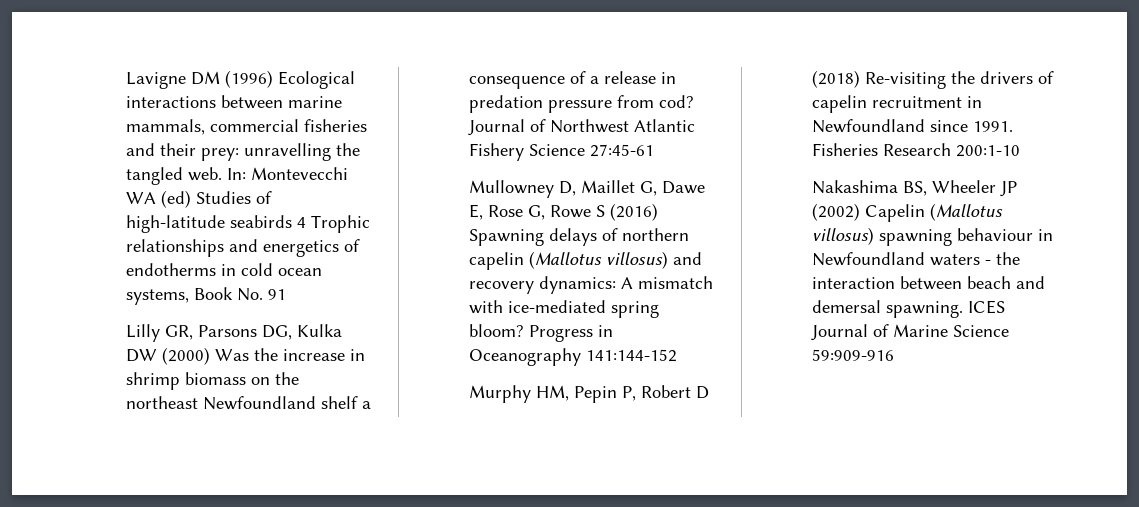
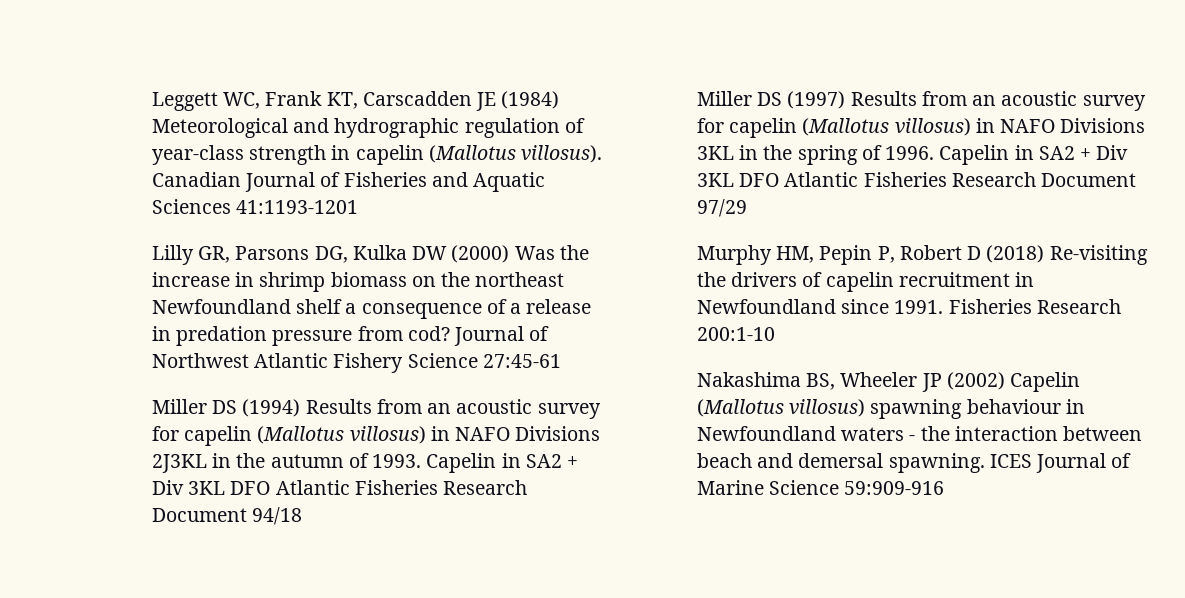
- Lavigne DM (1996) Ecological interactions between marine mammals, commercial fisheries and their prey: unravelling the tangled web. In: Montevecchi WA (ed) Studies of high-latitude seabirds 4 Trophic relationships and energetics of endotherms in cold ocean systems, Book No. 91
+ Leggett WC, Frank KT, Carscadden JE (1984) Meteorological and hydrographic regulation of year-class strength in capelin (Mallotus villosus). Canadian Journal of Fisheries and Aquatic Sciences 41:1193-1201
- Mullowney D, Maillet G, Dawe E, Rose G, Rowe S (2016) Spawning delays of northern capelin (Mallotus villosus) and recovery dynamics: A mismatch with ice-mediated spring bloom? Progress in Oceanography 141:144-152
+ Miller DS (1994) Results from an acoustic survey for capelin (Mallotus villosus) in NAFO Divisions 2J3KL in the autumn of 1993. Capelin in SA2 + Div 3KL DFO Atlantic Fisheries Research Document 94/18
+ Miller DS (1997) Results from an acoustic survey for capelin (Mallotus villosus) in NAFO Divisions 3KL in the spring of 1996. Capelin in SA2 + Div 3KL DFO Atlantic Fisheries Research Document 97/29

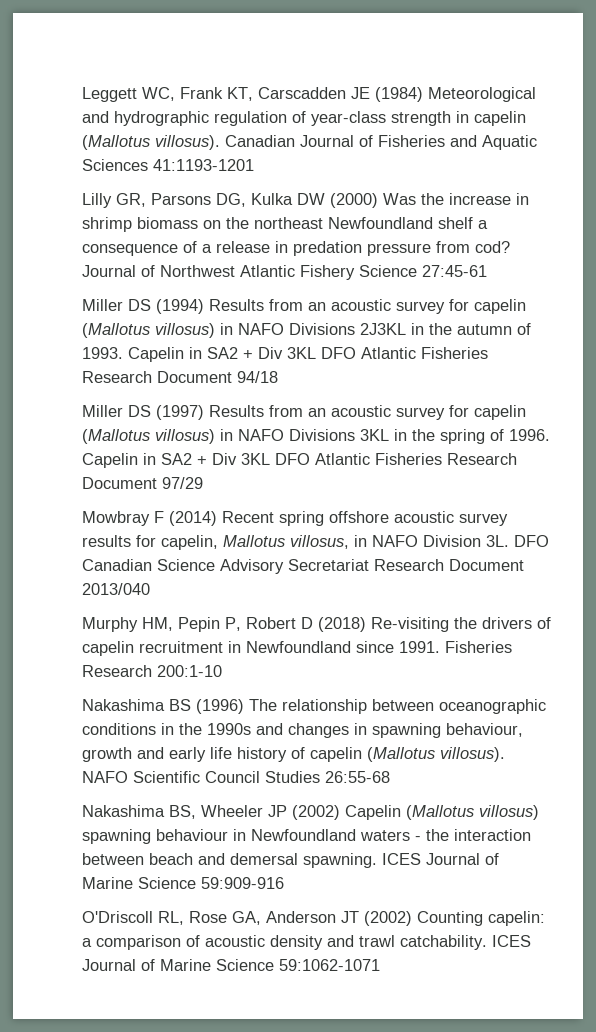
+ Mowbray F (2014) Recent spring offshore acoustic survey results for capelin, Mallotus villosus, in NAFO Division 3L. DFO Canadian Science Advisory Secretariat Research Document 2013/040
+ Nakashima BS (1996) The relationship between oceanographic conditions in the 1990s and changes in spawning behaviour, growth and early life history of capelin (Mallotus villosus). NAFO Scientific Council Studies 26:55-68
+ O'Driscoll RL, Rose GA, Anderson JT (2002) Counting capelin: a comparison of acoustic density and trawl catchability. ICES Journal of Marine Science 59:1062-1071

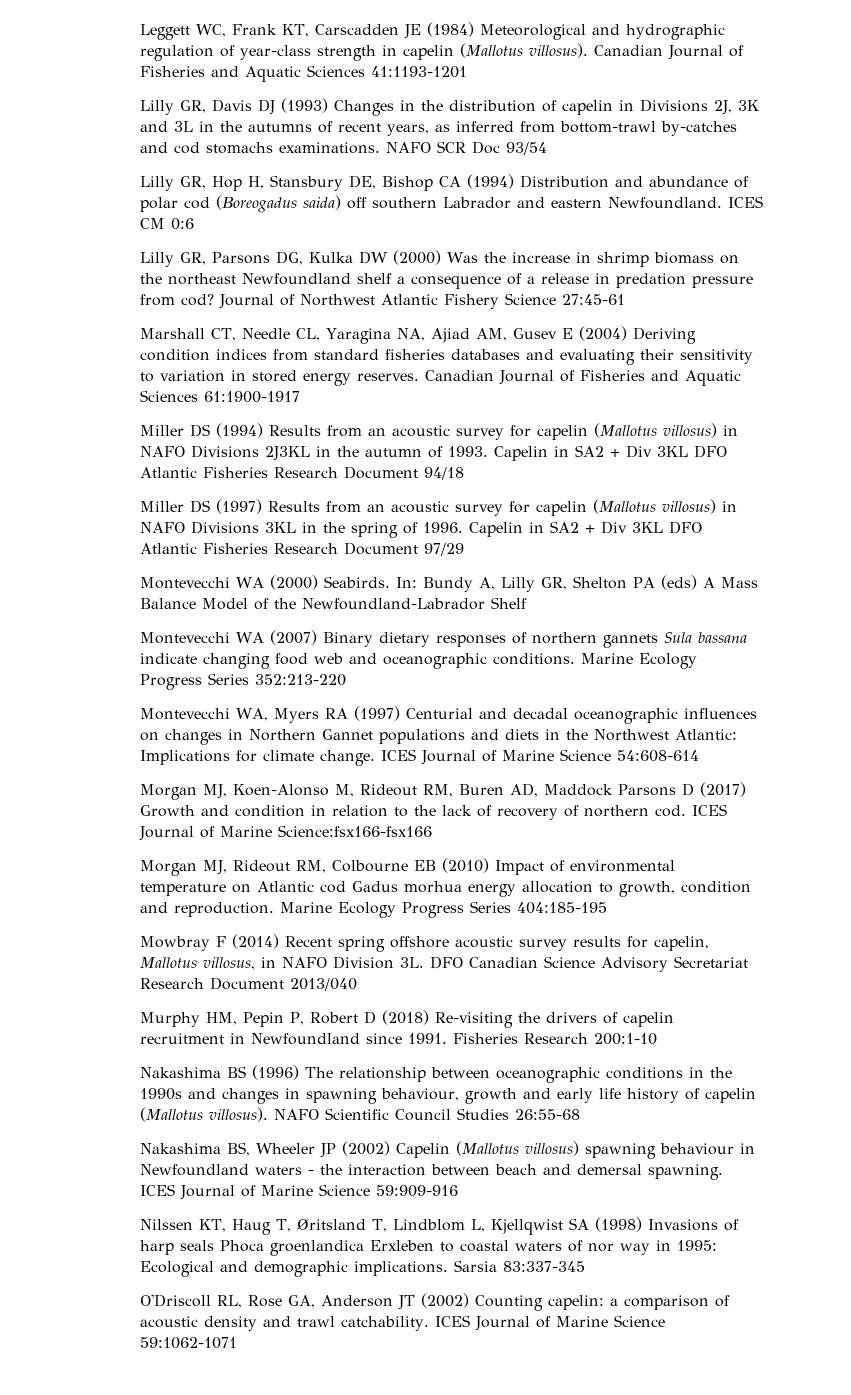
+ Lilly GR, Davis DJ (1993) Changes in the distribution of capelin in Divisions 2J, 3K and 3L in the autumns of recent years, as inferred from bottom-trawl by-catches and cod stomachs examinations. NAFO SCR Doc 93/54
+ Lilly GR, Hop H, Stansbury DE, Bishop CA (1994) Distribution and abundance of polar cod (Boreogadus saida) off southern Labrador and eastern Newfoundland. ICES CM 0:6
+ Marshall CT, Needle CL, Yaragina NA, Ajiad AM, Gusev E (2004) Deriving condition indices from standard fisheries databases and evaluating their sensitivity to variation in stored energy reserves. Canadian Journal of Fisheries and Aquatic Sciences 61:1900-1917
+ Montevecchi WA (2000) Seabirds. In: Bundy A, Lilly GR, Shelton PA (eds) A Mass Balance Model of the Newfoundland-Labrador Shelf
+ Montevecchi WA (2007) Binary dietary responses of northern gannets Sula bassana indicate changing food web and oceanographic conditions. Marine Ecology Progress Series 352:213-220
+ Montevecchi WA, Myers RA (1997) Centurial and decadal oceanographic influences on changes in Northern Gannet populations and diets in the Northwest Atlantic: Implications for climate change. ICES Journal of Marine Science 54:608-614
+ Morgan MJ, Koen-Alonso M, Rideout RM, Buren AD, Maddock Parsons D (2017) Growth and condition in relation to the lack of recovery of northern cod. ICES Journal of Marine Science:fsx166-fsx166
+ Morgan MJ, Rideout RM, Colbourne EB (2010) Impact of environmental temperature on Atlantic cod Gadus morhua energy allocation to growth, condition and reproduction. Marine Ecology Progress Series 404:185-195
+ Nilssen KT, Haug T, Øritsland T, Lindblom L, Kjellqwist SA (1998) Invasions of harp seals Phoca groenlandica Erxleben to coastal waters of nor way in 1995: Ecological and demographic implications. Sarsia 83:337-345

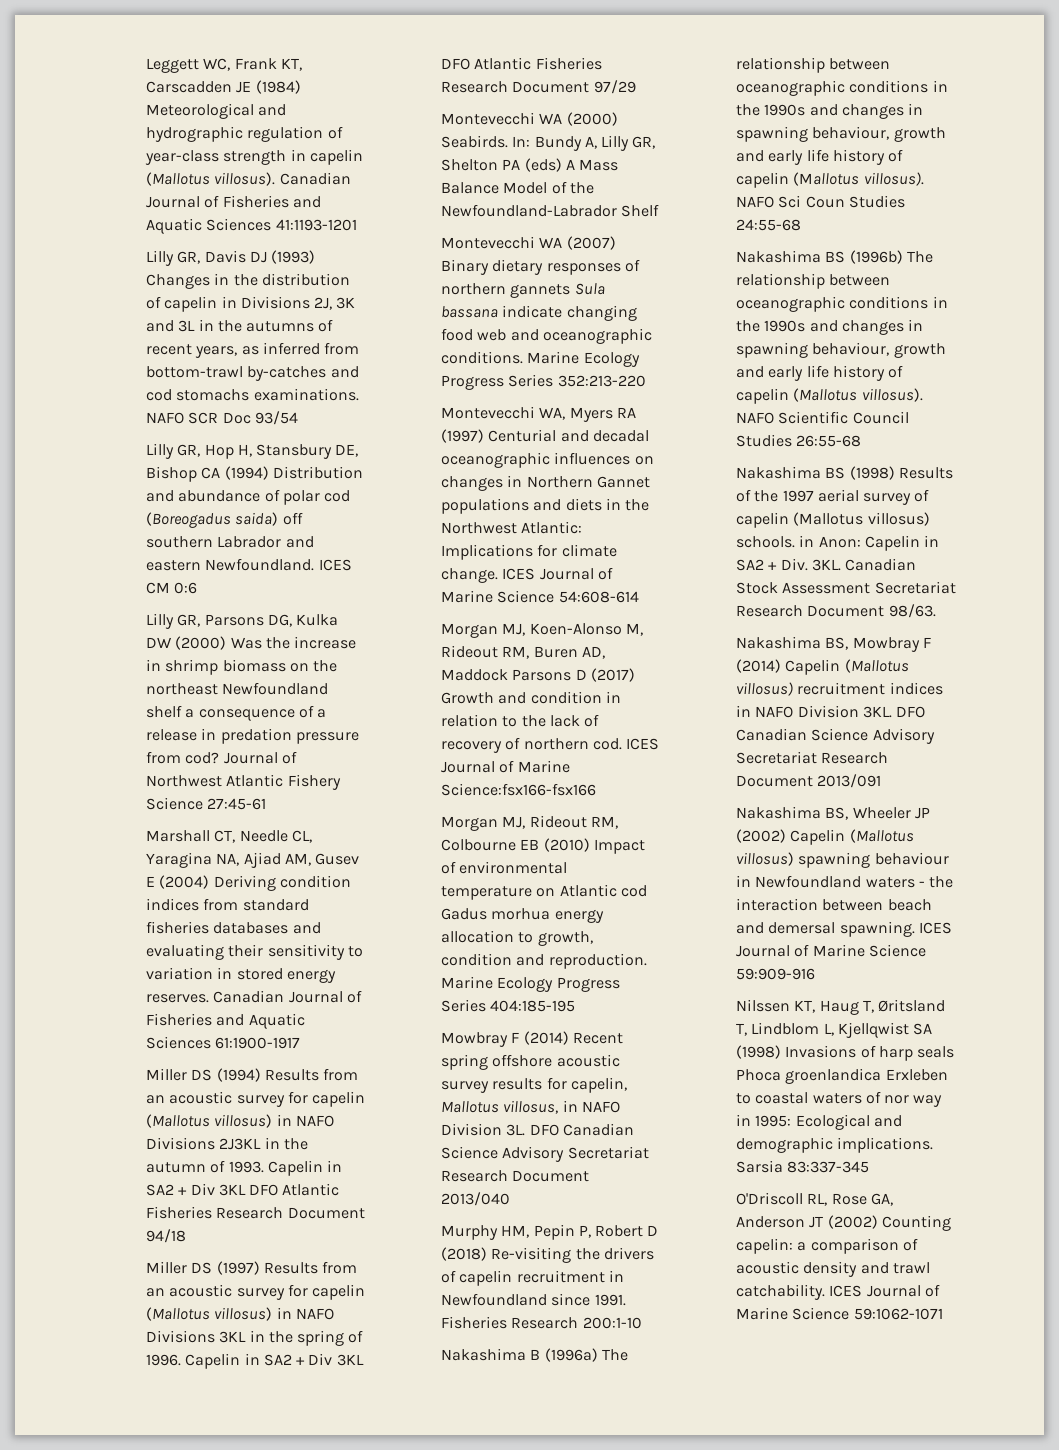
- Nakashima BS (1996) The relationship between oceanographic conditions in the 1990s and changes in spawning behaviour, growth and early life history of capelin (Mallotus villosus).
+ Nakashima B (1996a) The relationship between oceanographic conditions in the 1990s and changes in spawning behaviour, growth and early life history of capelin (Mallotus villosus). NAFO Sci Coun Studies 24:55-68
+ Nakashima BS (1996b) The relationship between oceanographic conditions in the 1990s and changes in spawning behaviour, growth and early life history of capelin (Mallotus villosus).
+ Nakashima BS (1998) Results of the 1997 aerial survey of capelin (Mallotus villosus) schools. in Anon: Capelin in SA2 + Div. 3KL. Canadian Stock Assessment Secretariat Research Document 98/63.
+ Nakashima BS, Mowbray F (2014) Capelin (Mallotus villosus) recruitment indices in NAFO Division 3KL. DFO Canadian Science Advisory Secretariat Research Document 2013/091

